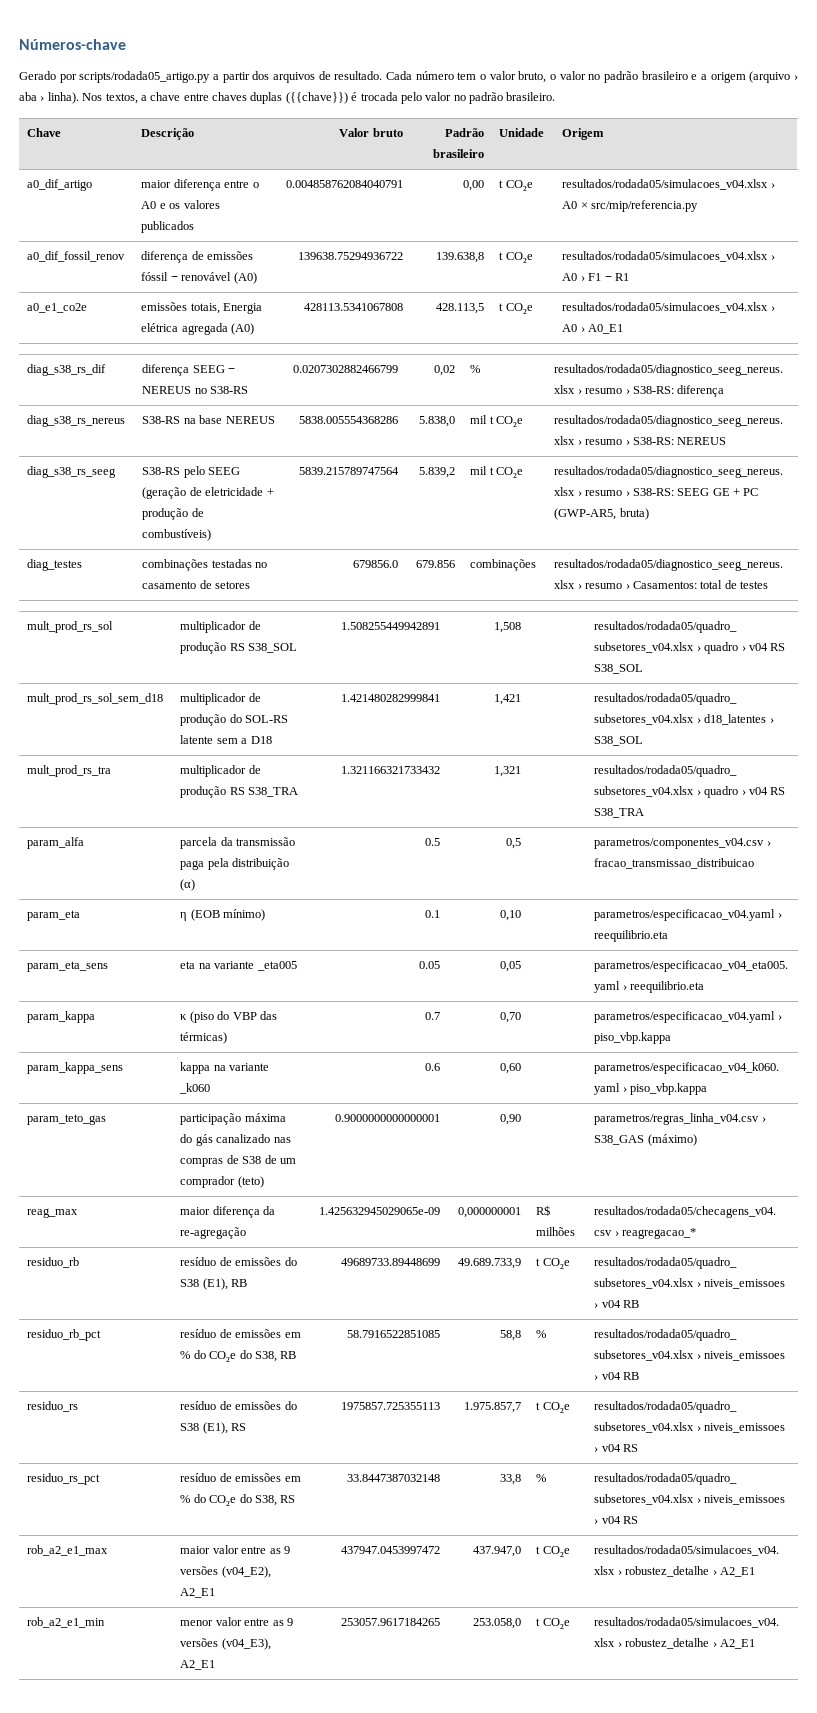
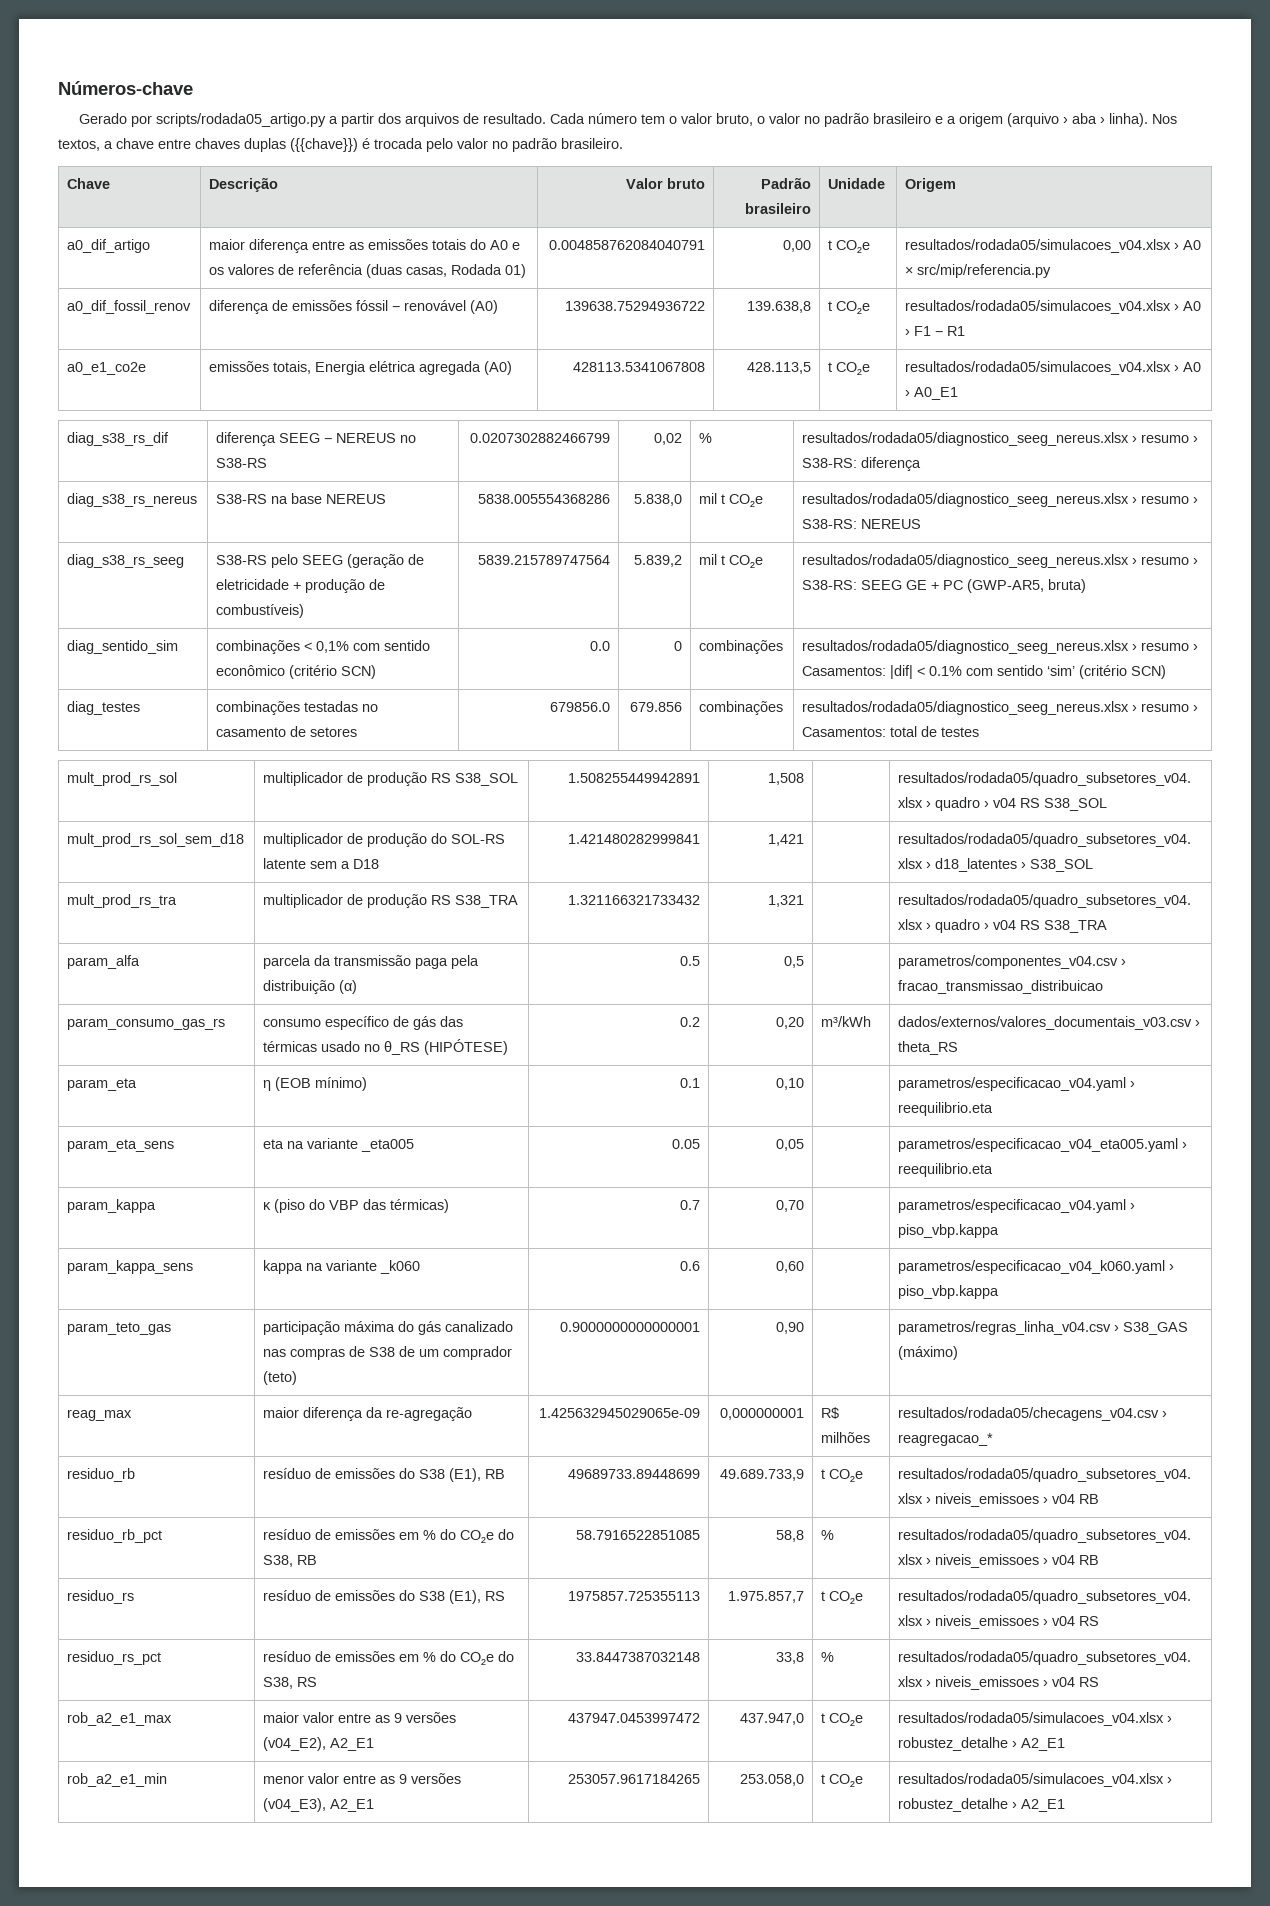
- a0_dif_artigo | maior diferença entre o A0 e os valores publicados | 0.004858762084040791 | 0,00 | t CO₂e | resultados/rodada05/simulacoes_v04.xlsx › A0 × src/mip/referencia.py
+ a0_dif_artigo | maior diferença entre as emissões totais do A0 e os valores de referência (duas casas, Rodada 01) | 0.004858762084040791 | 0,00 | t CO₂e | resultados/rodada05/simulacoes_v04.xlsx › A0 × src/mip/referencia.py
+ diag_sentido_sim | combinações < 0,1% com sentido econômico (critério SCN) | 0.0 | 0 | combinações | resultados/rodada05/diagnostico_seeg_nereus.xlsx › resumo › Casamentos: |dif| < 0.1% com sentido ‘sim’ (critério SCN)
+ param_consumo_gas_rs | consumo específico de gás das térmicas usado no θ_RS (HIPÓTESE) | 0.2 | 0,20 | m³/kWh | dados/externos/valores_documentais_v03.csv › theta_RS

